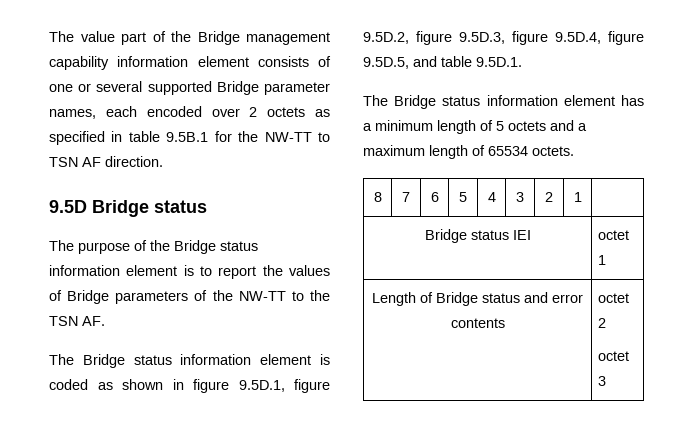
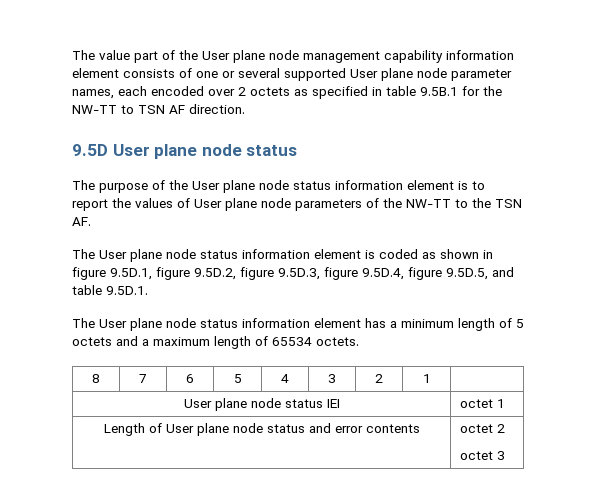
- The value part of the Bridge management capability information element consists of one or several supported Bridge parameter names, each encoded over 2 octets as specified in table 9.5B.1 for the NW-TT to TSN AF direction.
+ The value part of the User plane node management capability information element consists of one or several supported User plane node parameter names, each encoded over 2 octets as specified in table 9.5B.1 for the NW-TT to TSN AF direction.
- 9.5D Bridge status
+ 9.5D User plane node status
- The purpose of the Bridge status information element is to report the values of Bridge parameters of the NW-TT to the TSN AF.
+ The purpose of the User plane node status information element is to report the values of User plane node parameters of the NW-TT to the TSN AF.
- The Bridge status information element is coded as shown in figure 9.5D.1, figure 9.5D.2, figure 9.5D.3, figure 9.5D.4, figure 9.5D.5, and table 9.5D.1.
+ The User plane node status information element is coded as shown in figure 9.5D.1, figure 9.5D.2, figure 9.5D.3, figure 9.5D.4, figure 9.5D.5, and table 9.5D.1.
- The Bridge status information element has a minimum length of 5 octets and a maximum length of 65534 octets.
+ The User plane node status information element has a minimum length of 5 octets and a maximum length of 65534 octets.
- Bridge status IEI | octet 1
+ User plane node status IEI | octet 1
- Length of Bridge status and error contents | octet 2
+ Length of User plane node status and error contents | octet 2

